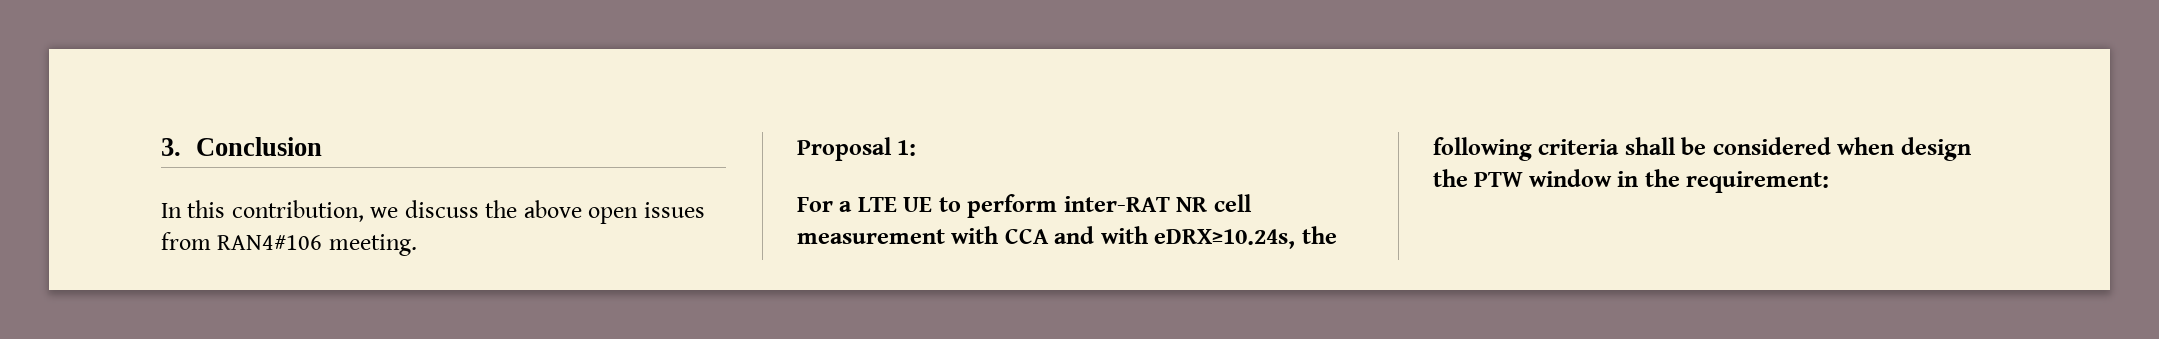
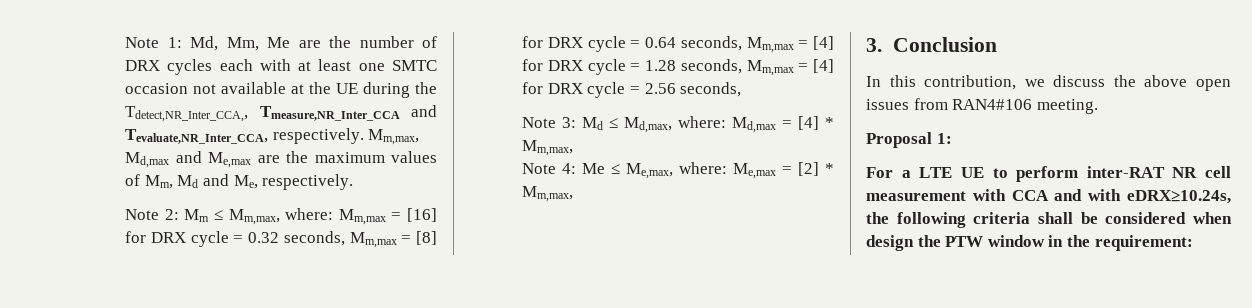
+ Note 1: Md, Mm, Me are the number of DRX cycles each with at least one SMTC occasion not available at the UE during the Tdetect,NR_Inter_CCA,, Tmeasure,NR_Inter_CCA and Tevaluate,NR_Inter_CCA, respectively. Mm,max, Md,max and Me,max are the maximum values of Mm, Md and Me, respectively.
+ Note 2: Mm ≤ Mm,max, where: Mm,max = [16] for DRX cycle = 0.32 seconds, Mm,max = [8] for DRX cycle = 0.64 seconds, Mm,max = [4] for DRX cycle = 1.28 seconds, Mm,max = [4] for DRX cycle = 2.56 seconds,
+ Note 3: Md ≤ Md,max, where: Md,max = [4] * Mm,max,
+ Note 4: Me ≤ Me,max, where: Me,max = [2] * Mm,max,

